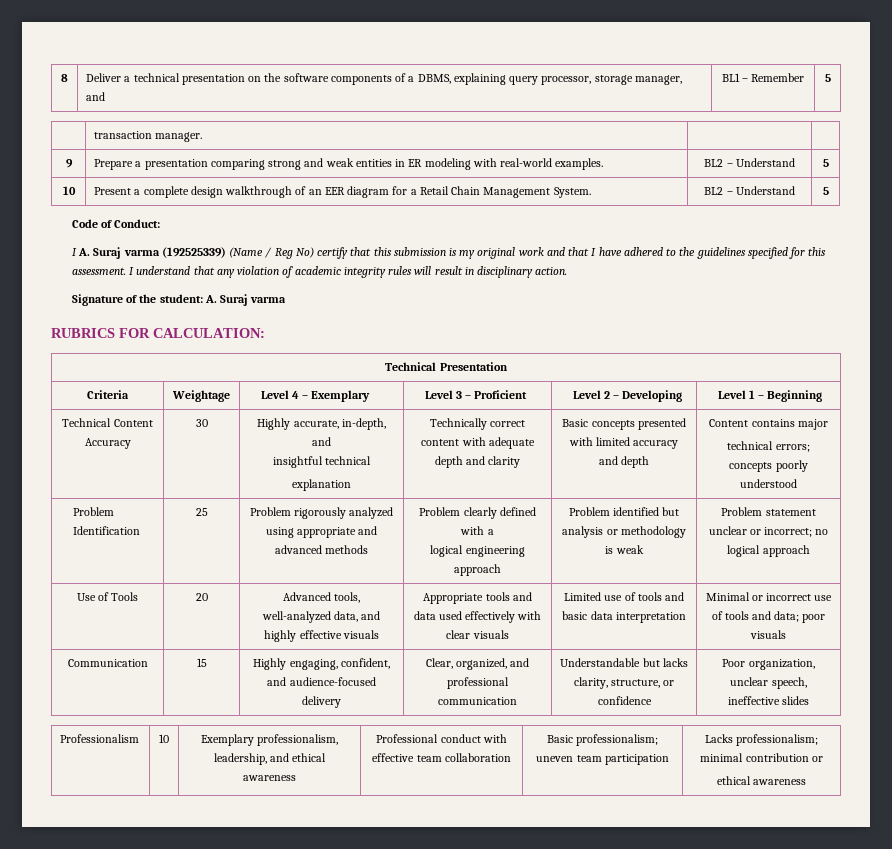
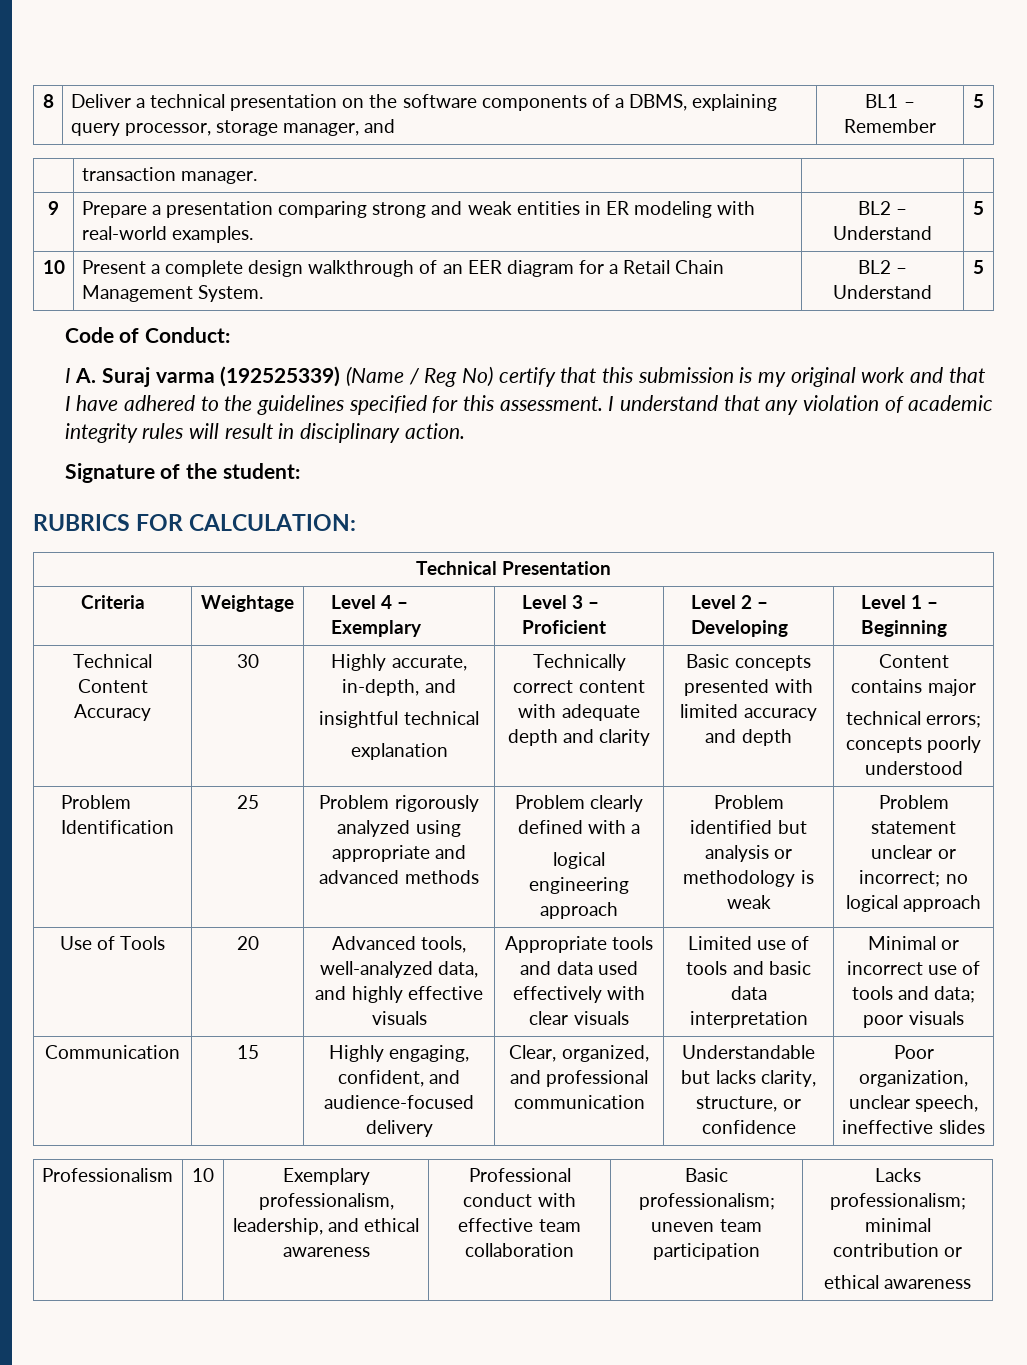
- Signature of the student: A. Suraj varma
+ Signature of the student:

